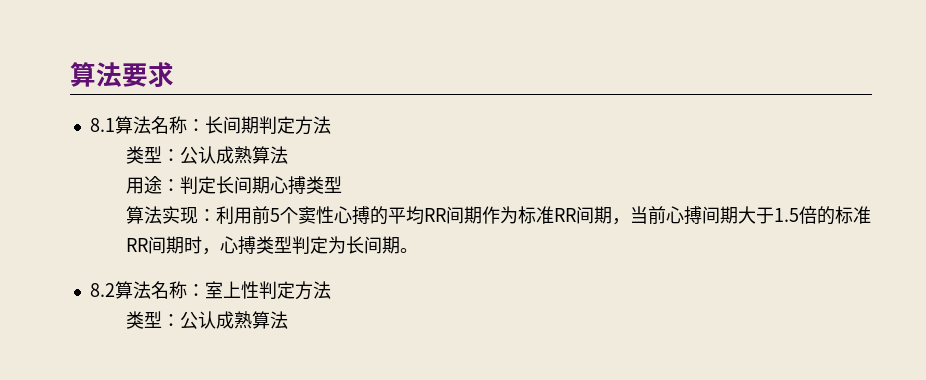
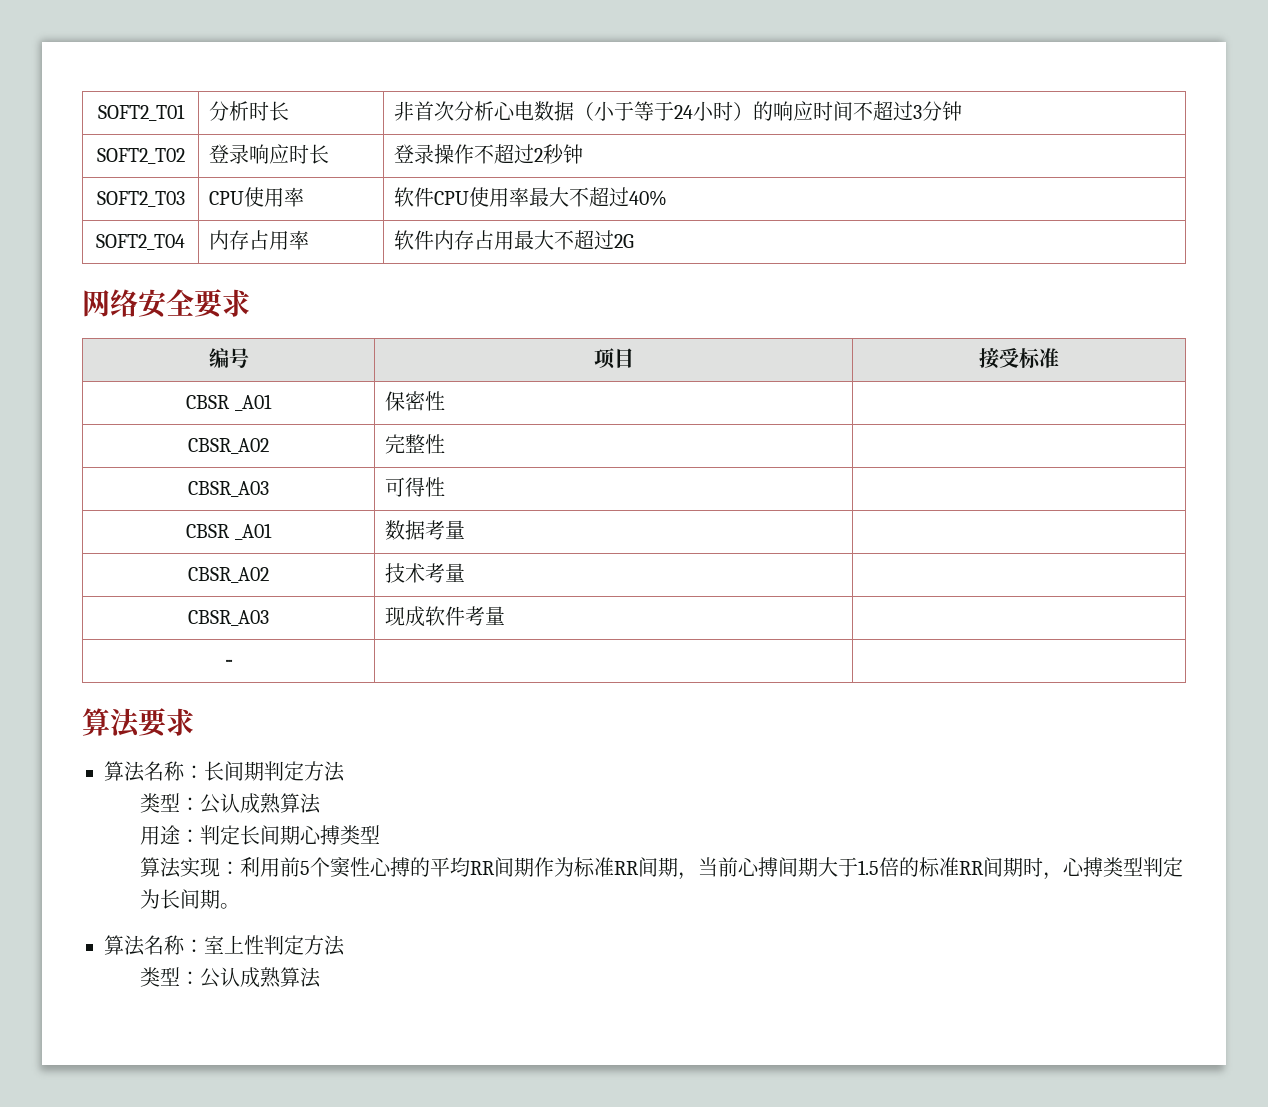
+ SOFT2_T01 | 分析时长 | 非首次分析心电数据（小于等于24小时）的响应时间不超过3分钟
+ SOFT2_T02 | 登录响应时长 | 登录操作不超过2秒钟
+ SOFT2_T03 | CPU使用率 | 软件CPU使用率最大不超过40%
+ SOFT2_T04 | 内存占用率 | 软件内存占用最大不超过2G
+ 网络安全要求
+ 编号 | 项目 | 接受标准
+ CBSR _A01 | 保密性 |
+ CBSR_A02 | 完整性 |
+ CBSR_A03 | 可得性 |
+ CBSR _A01 | 数据考量 |
+ CBSR_A02 | 技术考量 |
+ CBSR_A03 | 现成软件考量 |
+ ··· | |
- 8.1算法名称：长间期判定方法
+ 算法名称：长间期判定方法
- 8.2算法名称：室上性判定方法
+ 算法名称：室上性判定方法

